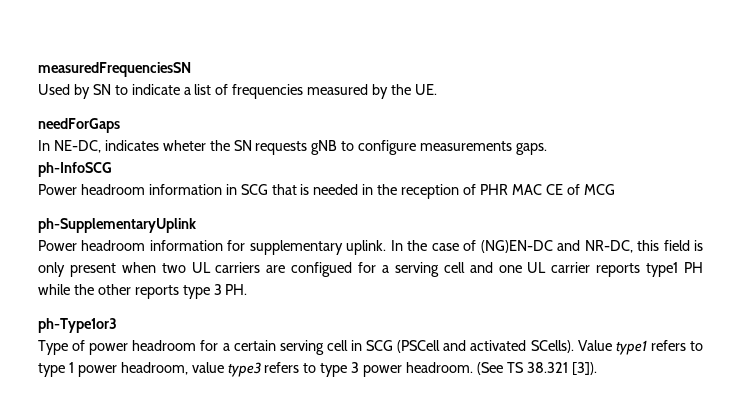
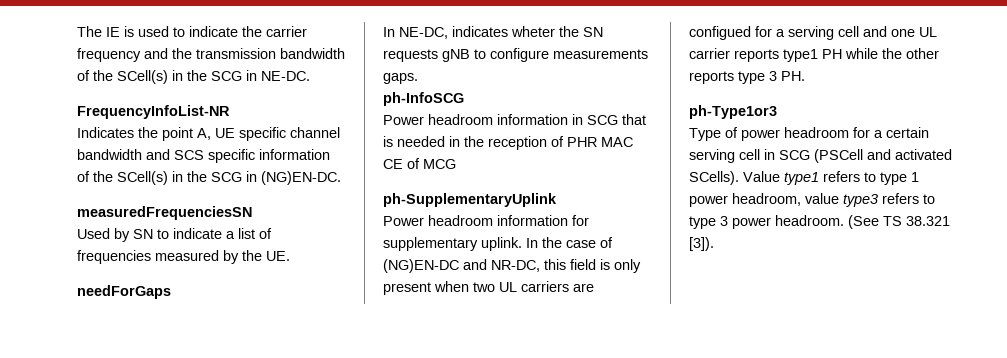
+ The IE is used to indicate the carrier frequency and the transmission bandwidth of the SCell(s) in the SCG in NE-DC.
+ FrequencyInfoList-NR
+ Indicates the point A, UE specific channel bandwidth and SCS specific information of the SCell(s) in the SCG in (NG)EN-DC.

